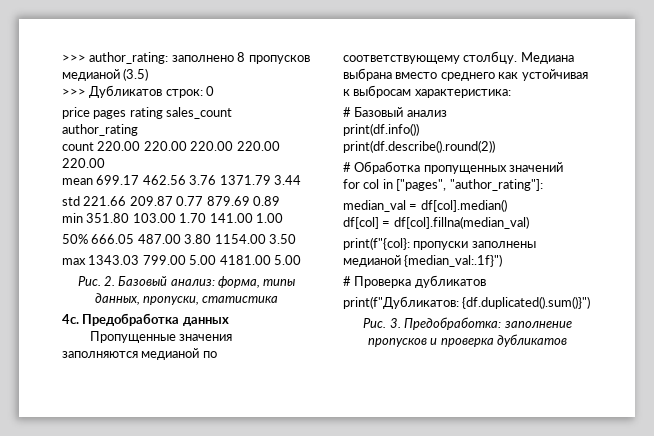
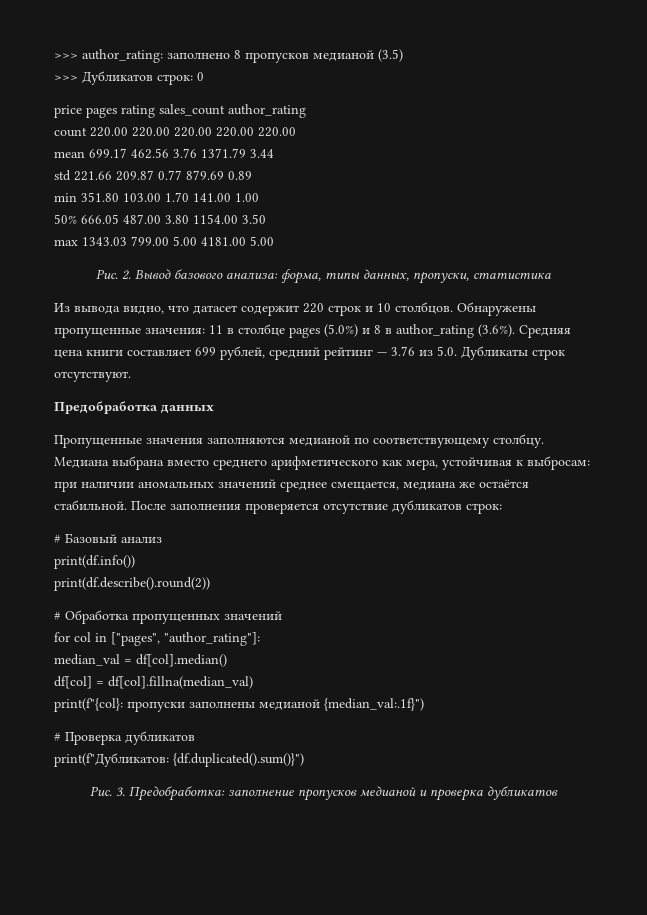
- Рис. 2. Базовый анализ: форма, типы данных, пропуски, статистика
+ Рис. 2. Вывод базового анализа: форма, типы данных, пропуски, статистика
- 4c. Предобработка данных
+ Из вывода видно, что датасет содержит 220 строк и 10 столбцов. Обнаружены пропущенные значения: 11 в столбце pages (5.0%) и 8 в author_rating (3.6%). Средняя цена книги составляет 699 рублей, средний рейтинг — 3.76 из 5.0. Дубликаты строк отсутствуют.
+ Предобработка данных
- Медиана выбрана вместо среднего как устойчивая к выбросам характеристика:
+ Медиана выбрана вместо среднего арифметического как мера, устойчивая к выбросам: при наличии аномальных значений среднее смещается, медиана же остаётся стабильной. После заполнения проверяется отсутствие дубликатов строк:
- Рис. 3. Предобработка: заполнение пропусков и проверка дубликатов
+ Рис. 3. Предобработка: заполнение пропусков медианой и проверка дубликатов

